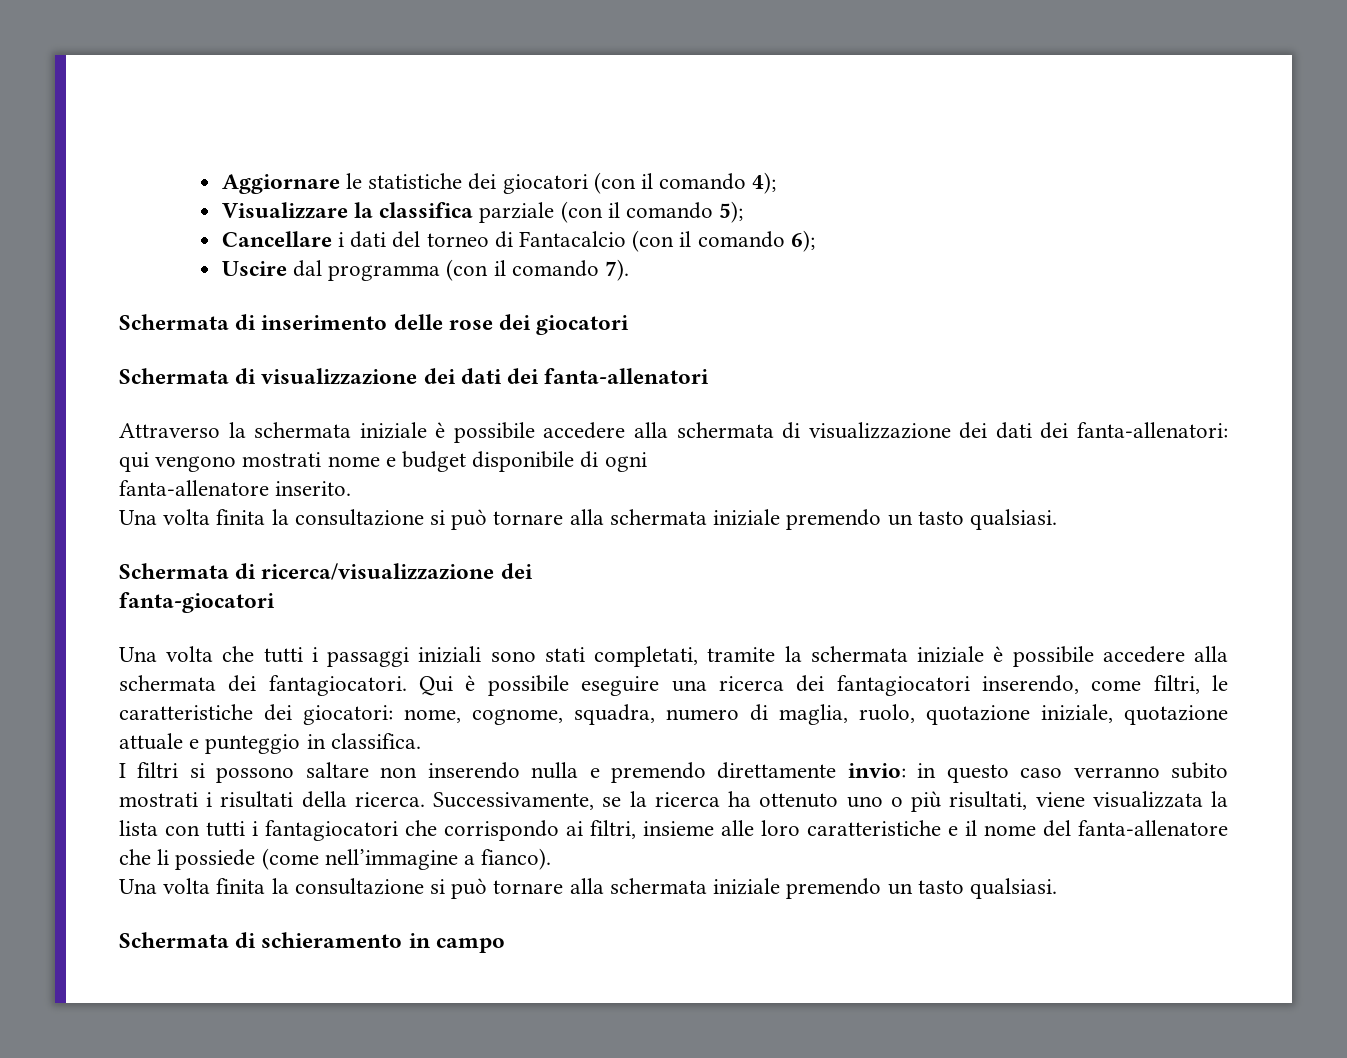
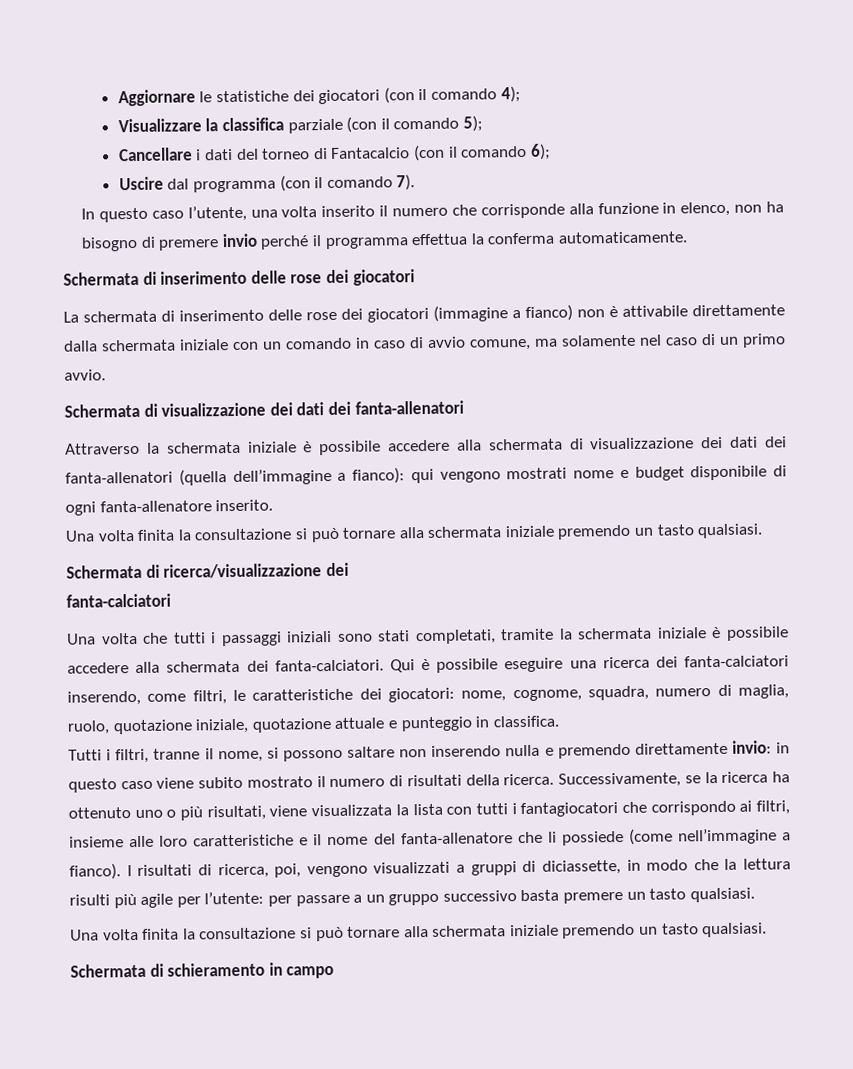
+ In questo caso l’utente, una volta inserito il numero che corrisponde alla funzione in elenco, non ha bisogno di premere invio perché il programma effettua la conferma automaticamente.
+ La schermata di inserimento delle rose dei giocatori (immagine a fianco) non è attivabile direttamente dalla schermata iniziale con un comando in caso di avvio comune, ma solamente nel caso di un primo avvio.
- Attraverso la schermata iniziale è possibile accedere alla schermata di visualizzazione dei dati dei fanta-allenatori: qui vengono mostrati nome e budget disponibile di ogni
- fanta-allenatore inserito.
+ Attraverso la schermata iniziale è possibile accedere alla schermata di visualizzazione dei dati dei fanta-allenatori (quella dell’immagine a fianco): qui vengono mostrati nome e budget disponibile di ogni fanta-allenatore inserito.
  Schermata di ricerca/visualizzazione dei
- fanta-giocatori
+ fanta-calciatori
- Una volta che tutti i passaggi iniziali sono stati completati, tramite la schermata iniziale è possibile accedere alla schermata dei fantagiocatori.
+ Una volta che tutti i passaggi iniziali sono stati completati, tramite la schermata iniziale è possibile accedere alla schermata dei fanta-calciatori.
- Qui è possibile eseguire una ricerca dei fantagiocatori inserendo, come filtri, le caratteristiche dei giocatori: nome, cognome, squadra, numero di maglia, ruolo, quotazione iniziale, quotazione attuale e punteggio in classifica.
+ Qui è possibile eseguire una ricerca dei fanta-calciatori inserendo, come filtri, le caratteristiche dei giocatori: nome, cognome, squadra, numero di maglia, ruolo, quotazione iniziale, quotazione attuale e punteggio in classifica.
- I filtri si possono saltare non inserendo nulla e premendo direttamente invio: in questo caso verranno subito mostrati i risultati della ricerca.
+ Tutti i filtri, tranne il nome, si possono saltare non inserendo nulla e premendo direttamente invio: in questo caso viene subito mostrato il numero di risultati della ricerca.
+ I risultati di ricerca, poi, vengono visualizzati a gruppi di diciassette, in modo che la lettura risulti più agile per l’utente: per passare a un gruppo successivo basta premere un tasto qualsiasi.

